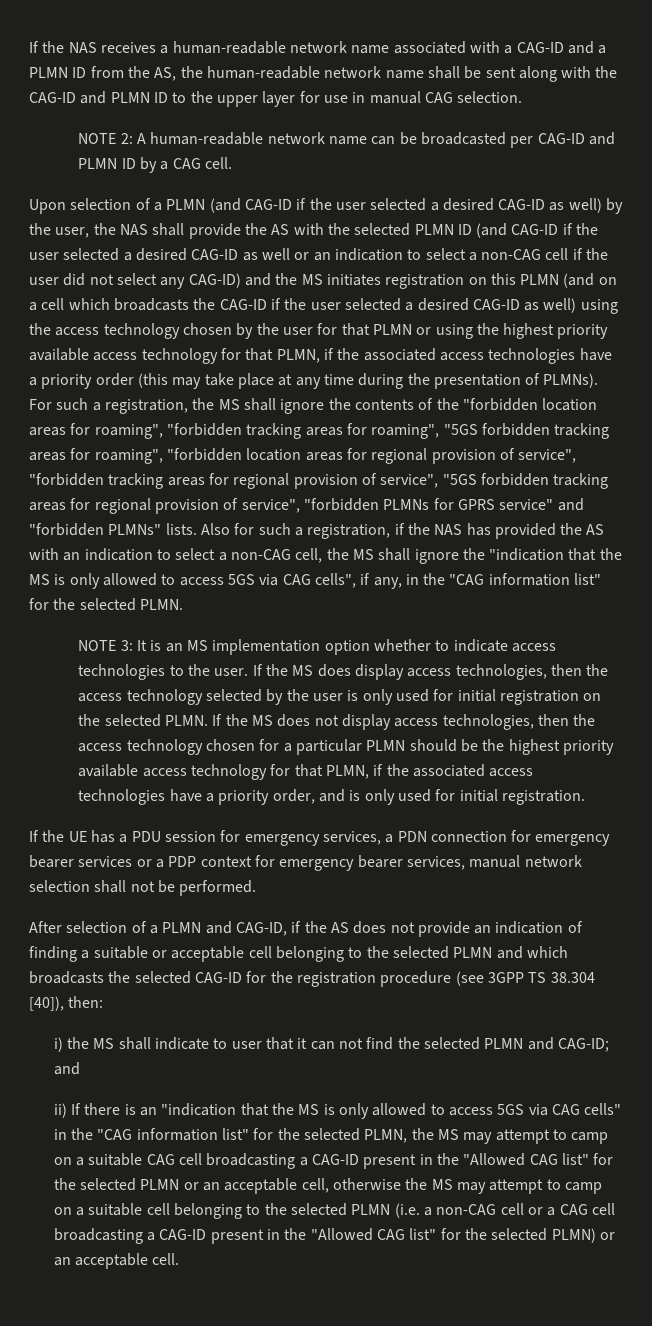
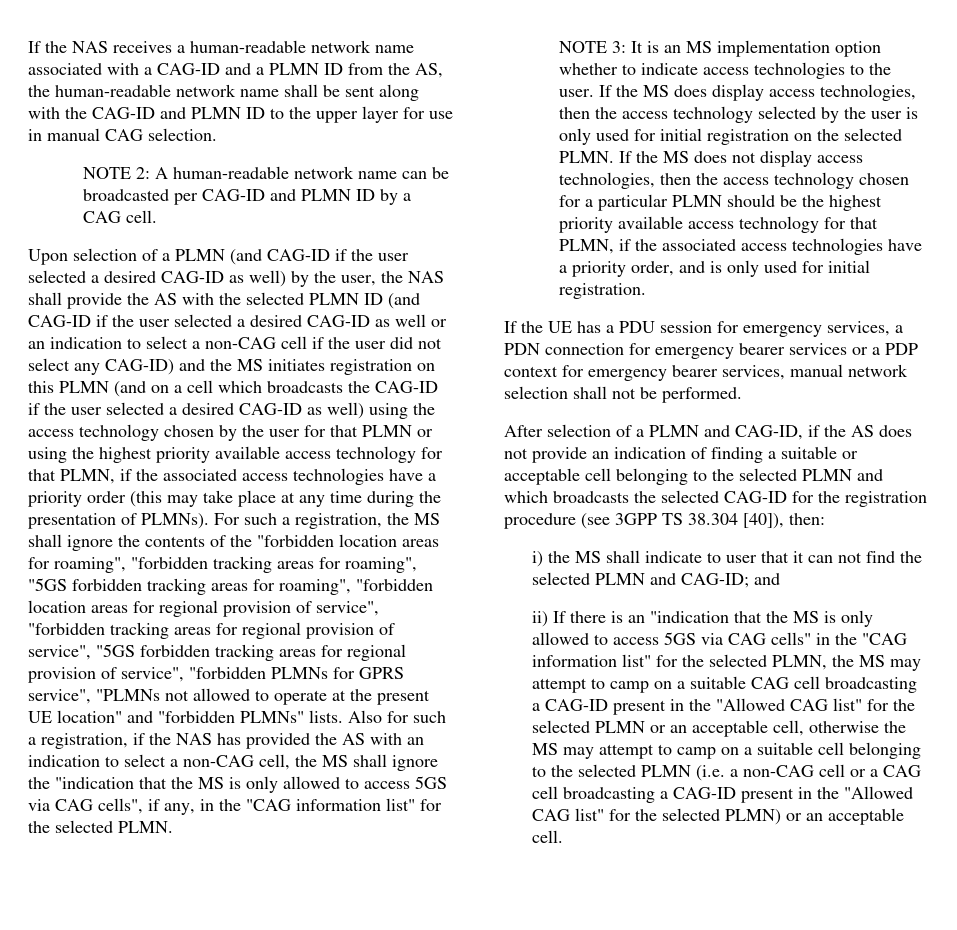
- For such a registration, the MS shall ignore the contents of the "forbidden location areas for roaming", "forbidden tracking areas for roaming", "5GS forbidden tracking areas for roaming", "forbidden location areas for regional provision of service", "forbidden tracking areas for regional provision of service", "5GS forbidden tracking areas for regional provision of service", "forbidden PLMNs for GPRS service" and "forbidden PLMNs" lists.
+ For such a registration, the MS shall ignore the contents of the "forbidden location areas for roaming", "forbidden tracking areas for roaming", "5GS forbidden tracking areas for roaming", "forbidden location areas for regional provision of service", "forbidden tracking areas for regional provision of service", "5GS forbidden tracking areas for regional provision of service", "forbidden PLMNs for GPRS service", "PLMNs not allowed to operate at the present UE location" and "forbidden PLMNs" lists.

